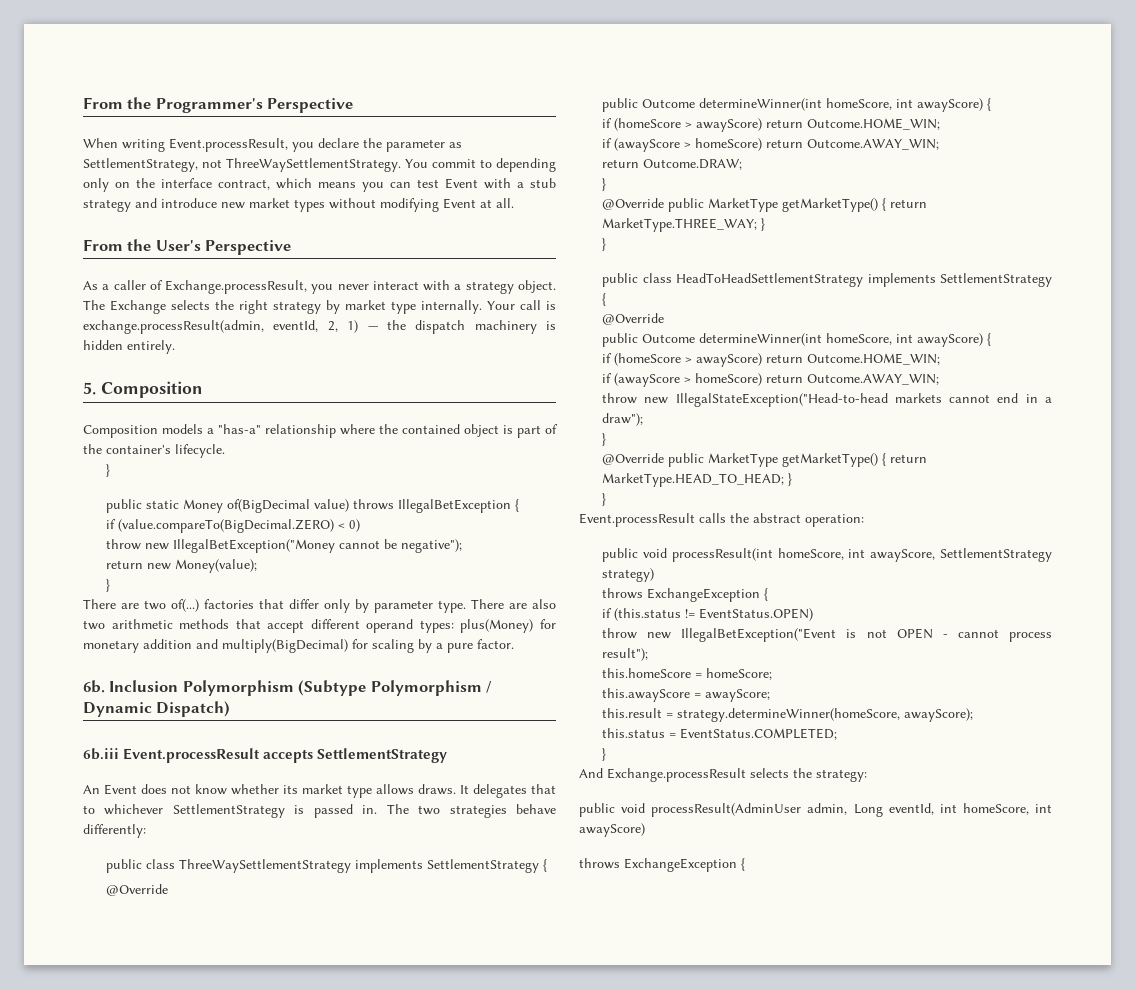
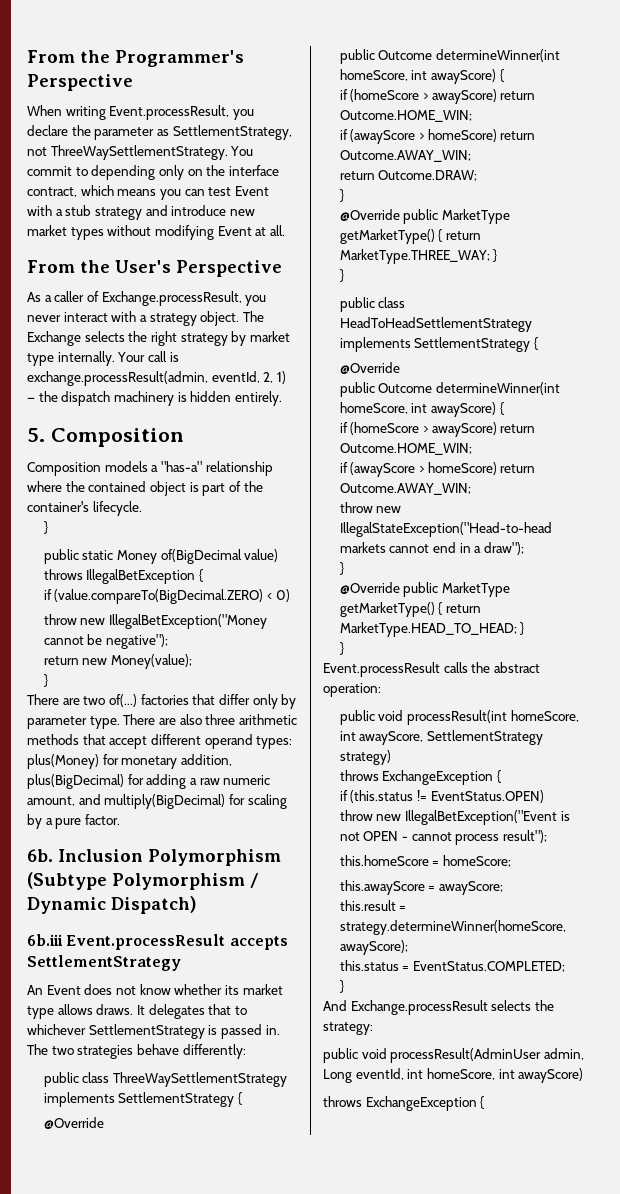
- There are also two arithmetic methods that accept different operand types: plus(Money) for monetary addition and multiply(BigDecimal) for scaling by a pure factor.
+ There are also three arithmetic methods that accept different operand types: plus(Money) for monetary addition, plus(BigDecimal) for adding a raw numeric amount, and multiply(BigDecimal) for scaling by a pure factor.

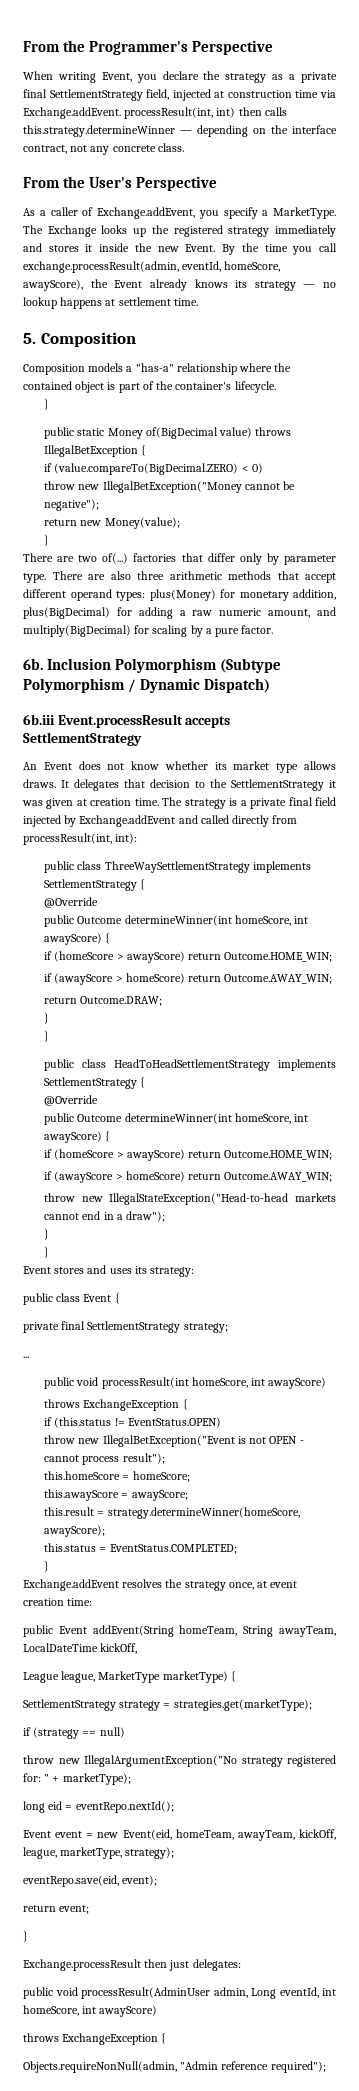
- When writing Event.processResult, you declare the parameter as SettlementStrategy, not ThreeWaySettlementStrategy. You commit to depending only on the interface contract, which means you can test Event with a stub strategy and introduce new market types without modifying Event at all.
+ When writing Event, you declare the strategy as a private final SettlementStrategy field, injected at construction time via Exchange.addEvent. processResult(int, int) then calls this.strategy.determineWinner — depending on the interface contract, not any concrete class.
- As a caller of Exchange.processResult, you never interact with a strategy object. The Exchange selects the right strategy by market type internally. Your call is exchange.processResult(admin, eventId, 2, 1) — the dispatch machinery is hidden entirely.
+ As a caller of Exchange.addEvent, you specify a MarketType. The Exchange looks up the registered strategy immediately and stores it inside the new Event. By the time you call exchange.processResult(admin, eventId, homeScore, awayScore), the Event already knows its strategy — no lookup happens at settlement time.
- It delegates that to whichever SettlementStrategy is passed in. The two strategies behave differently:
+ It delegates that decision to the SettlementStrategy it was given at creation time. The strategy is a private final field injected by Exchange.addEvent and called directly from processResult(int, int):
- @Override public MarketType getMarketType() { return MarketType.THREE_WAY; }
  throw new IllegalStateException("Head-to-head markets cannot end in a draw");
  }
- @Override public MarketType getMarketType() { return MarketType.HEAD_TO_HEAD; }
  }
- Event.processResult calls the abstract operation:
+ Event stores and uses its strategy:
+ public class Event {
+ private final SettlementStrategy strategy;
+ ...
- public void processResult(int homeScore, int awayScore, SettlementStrategy strategy)
+ public void processResult(int homeScore, int awayScore)
- And Exchange.processResult selects the strategy:
+ Exchange.addEvent resolves the strategy once, at event creation time:
+ public Event addEvent(String homeTeam, String awayTeam, LocalDateTime kickOff,
+ League league, MarketType marketType) {
+ SettlementStrategy strategy = strategies.get(marketType);
+ if (strategy == null)
+ throw new IllegalArgumentException("No strategy registered for: " + marketType);
+ long eid = eventRepo.nextId();
+ Event event = new Event(eid, homeTeam, awayTeam, kickOff, league, marketType, strategy);
+ eventRepo.save(eid, event);
+ return event;
+ }
+ Exchange.processResult then just delegates:
+ Objects.requireNonNull(admin, "Admin reference required");

